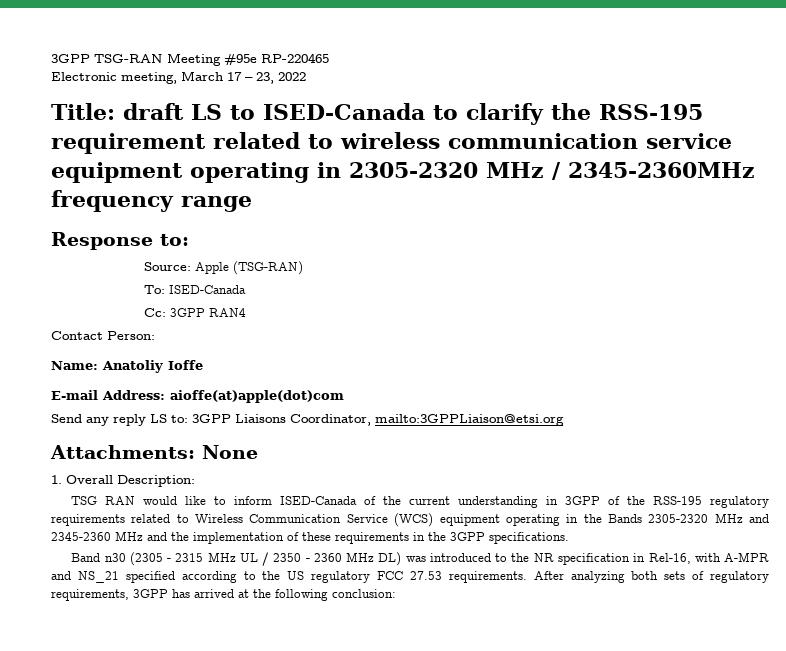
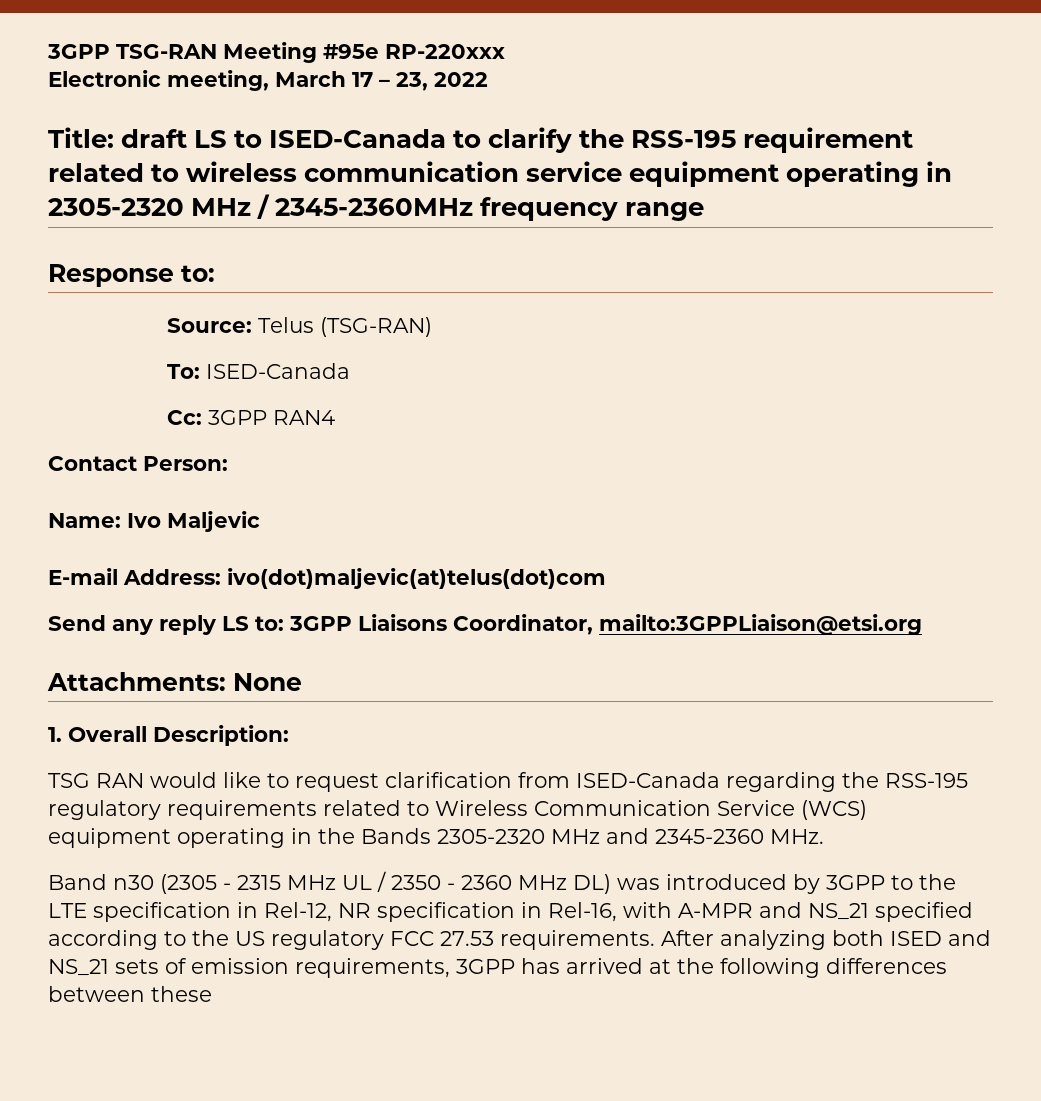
- 3GPP TSG-RAN Meeting #95e RP-220465
+ 3GPP TSG-RAN Meeting #95e RP-220xxx
- Source: Apple (TSG-RAN)
+ Source: Telus (TSG-RAN)
- Name: Anatoliy Ioffe
+ Name: Ivo Maljevic
- E-mail Address: aioffe(at)apple(dot)com
+ E-mail Address: ivo(dot)maljevic(at)telus(dot)com
- TSG RAN would like to inform ISED-Canada of the current understanding in 3GPP of the RSS-195 regulatory requirements related to Wireless Communication Service (WCS) equipment operating in the Bands 2305-2320 MHz and 2345-2360 MHz and the implementation of these requirements in the 3GPP specifications.
+ TSG RAN would like to request clarification from ISED-Canada regarding the RSS-195 regulatory requirements related to Wireless Communication Service (WCS) equipment operating in the Bands 2305-2320 MHz and 2345-2360 MHz.
- Band n30 (2305 - 2315 MHz UL / 2350 - 2360 MHz DL) was introduced to the NR specification in Rel-16, with A-MPR and NS_21 specified according to the US regulatory FCC 27.53 requirements.
+ Band n30 (2305 - 2315 MHz UL / 2350 - 2360 MHz DL) was introduced by 3GPP to the LTE specification in Rel-12, NR specification in Rel-16, with A-MPR and NS_21 specified according to the US regulatory FCC 27.53 requirements.
- After analyzing both sets of regulatory requirements, 3GPP has arrived at the following conclusion:
+ After analyzing both ISED and NS_21 sets of emission requirements, 3GPP has arrived at the following differences between these

